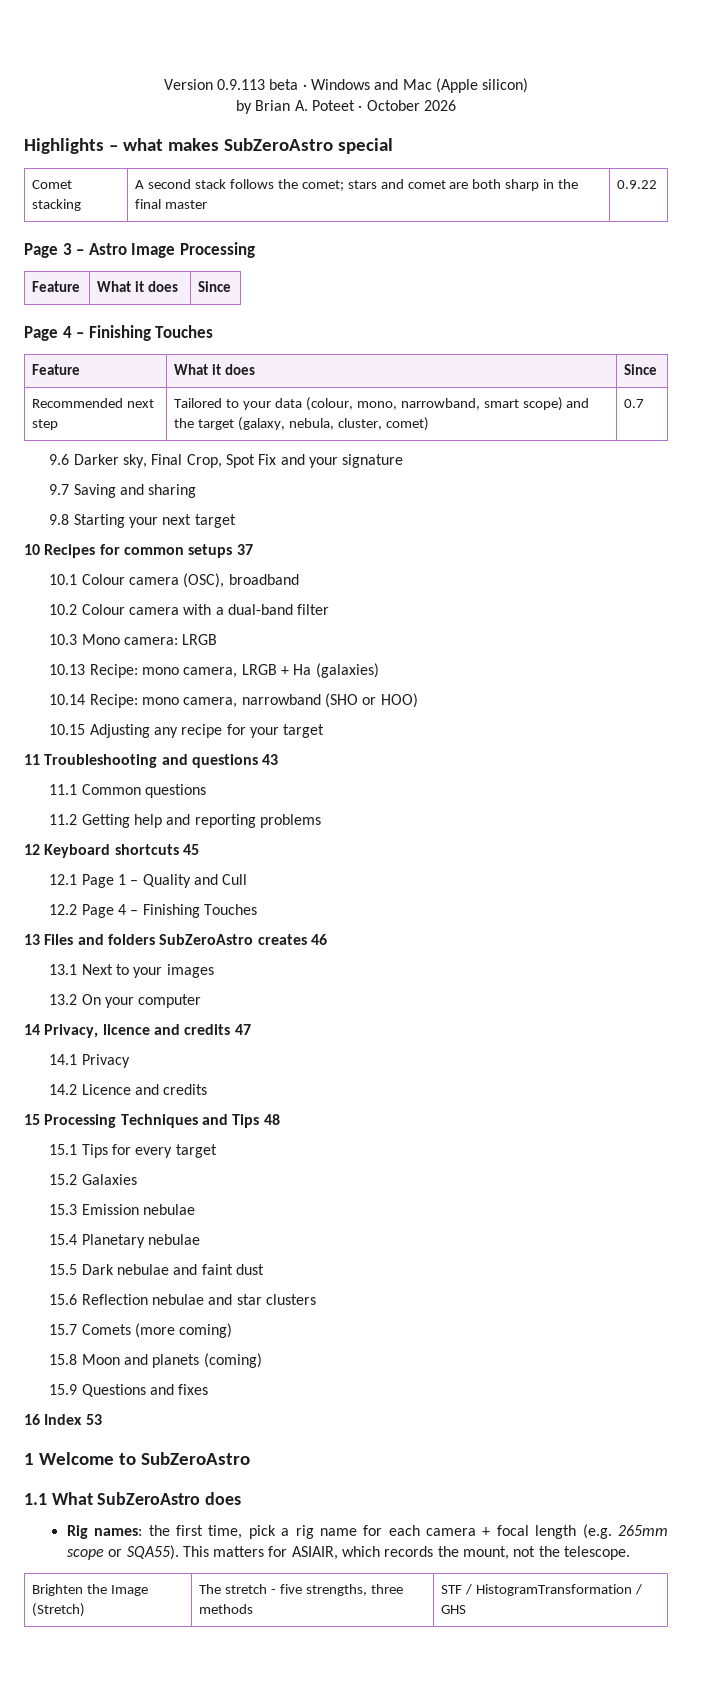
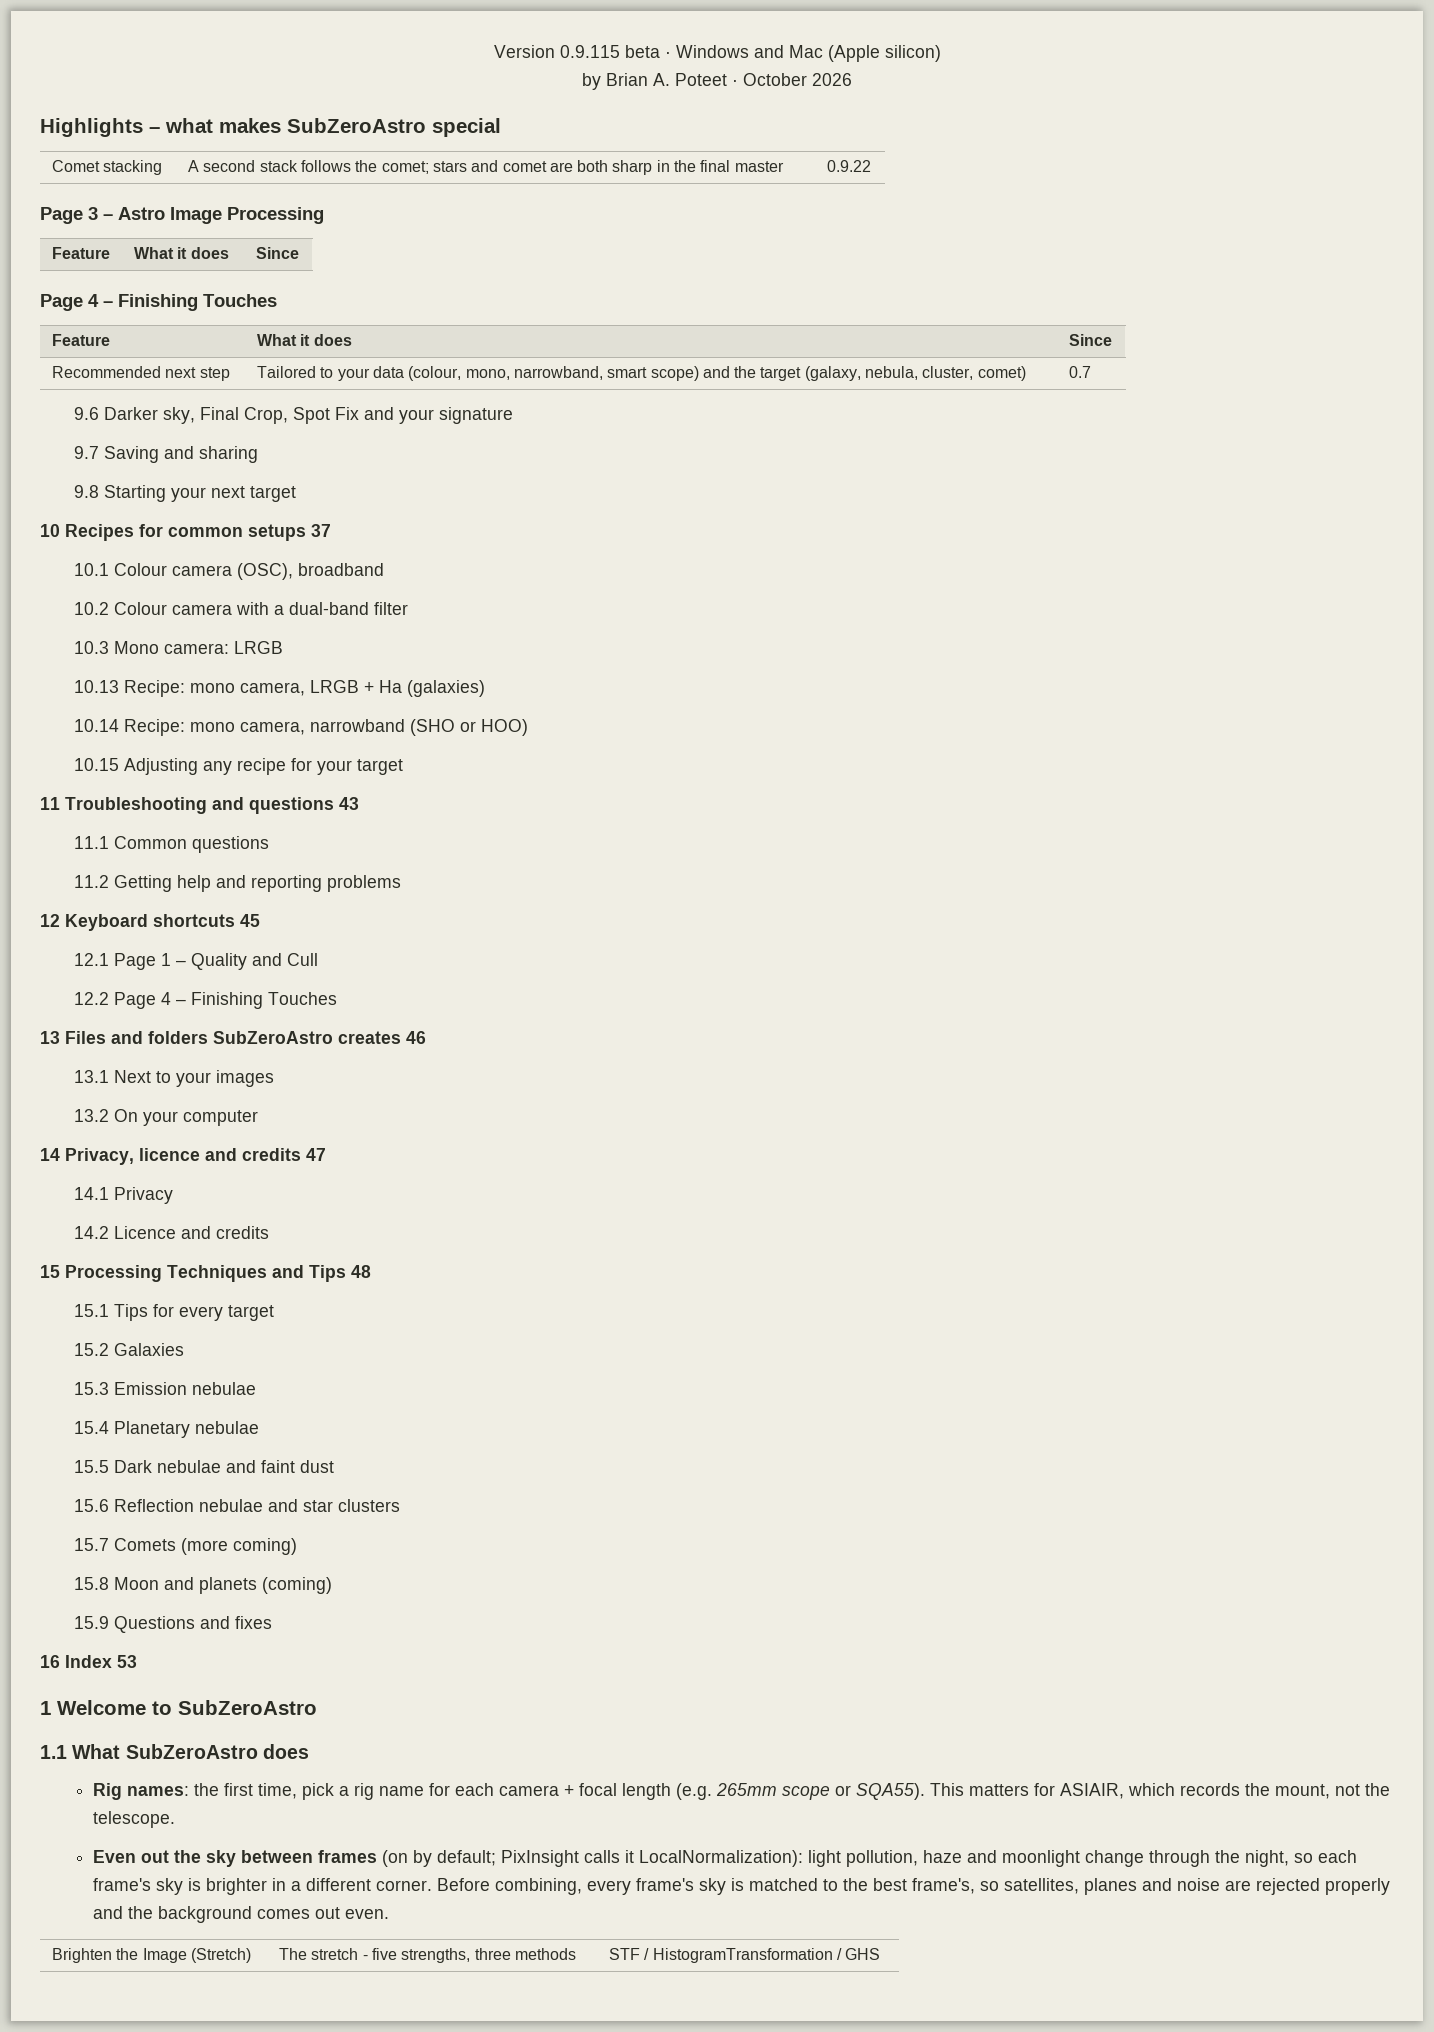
- Version 0.9.113 beta · Windows and Mac (Apple silicon)
+ Version 0.9.115 beta · Windows and Mac (Apple silicon)
+ Even out the sky between frames (on by default; PixInsight calls it LocalNormalization): light pollution, haze and moonlight change through the night, so each frame's sky is brighter in a different corner. Before combining, every frame's sky is matched to the best frame's, so satellites, planes and noise are rejected properly and the background comes out even.

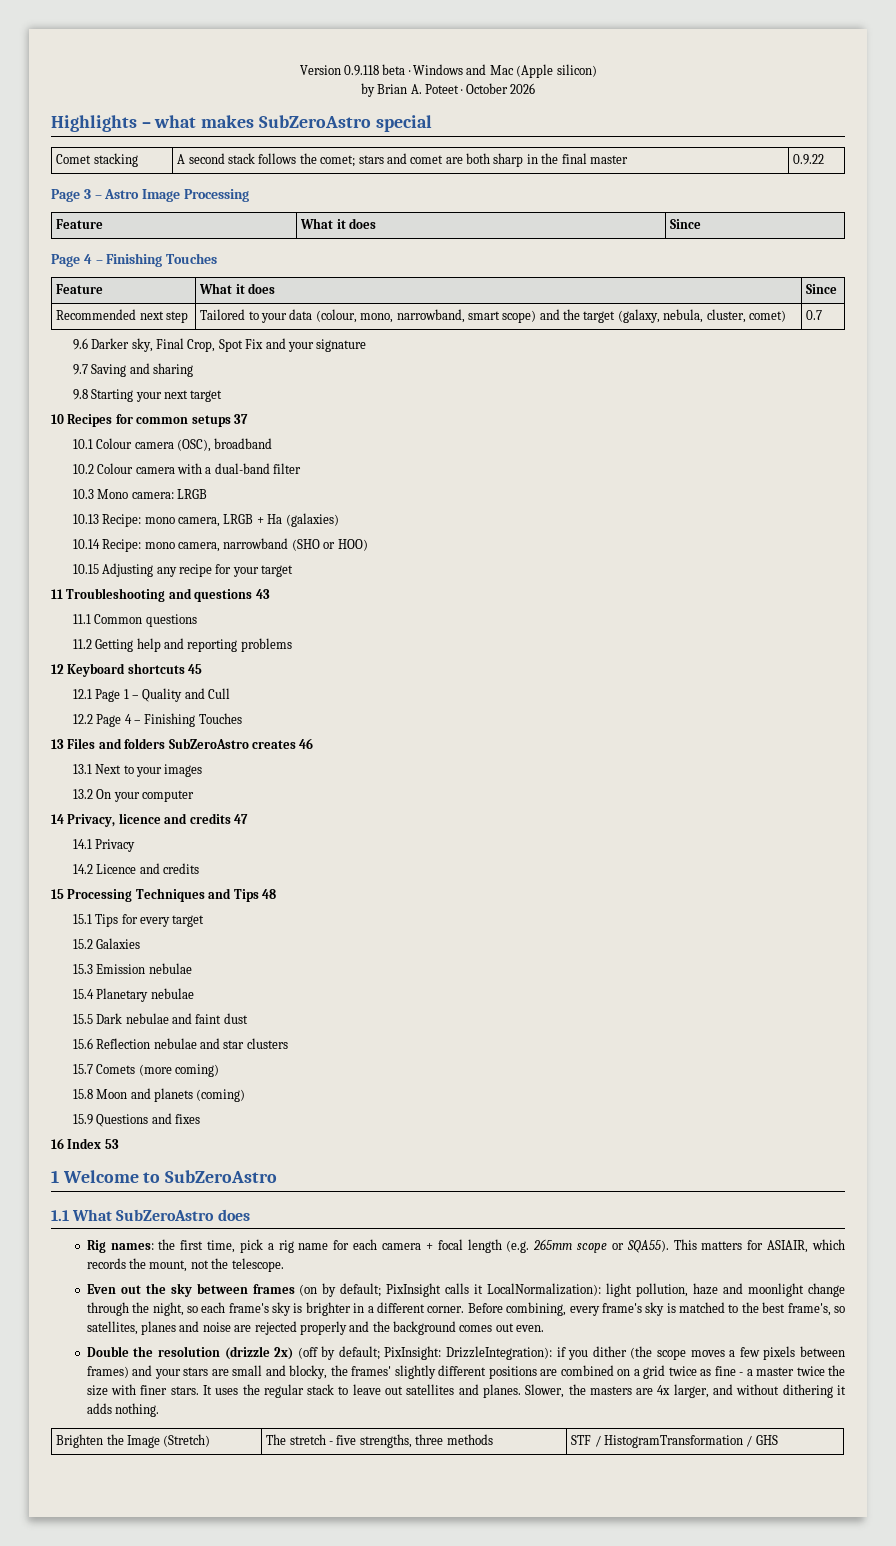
- Version 0.9.115 beta · Windows and Mac (Apple silicon)
+ Version 0.9.118 beta · Windows and Mac (Apple silicon)
+ Double the resolution (drizzle 2x) (off by default; PixInsight: DrizzleIntegration): if you dither (the scope moves a few pixels between frames) and your stars are small and blocky, the frames' slightly different positions are combined on a grid twice as fine - a master twice the size with finer stars. It uses the regular stack to leave out satellites and planes. Slower, the masters are 4x larger, and without dithering it adds nothing.

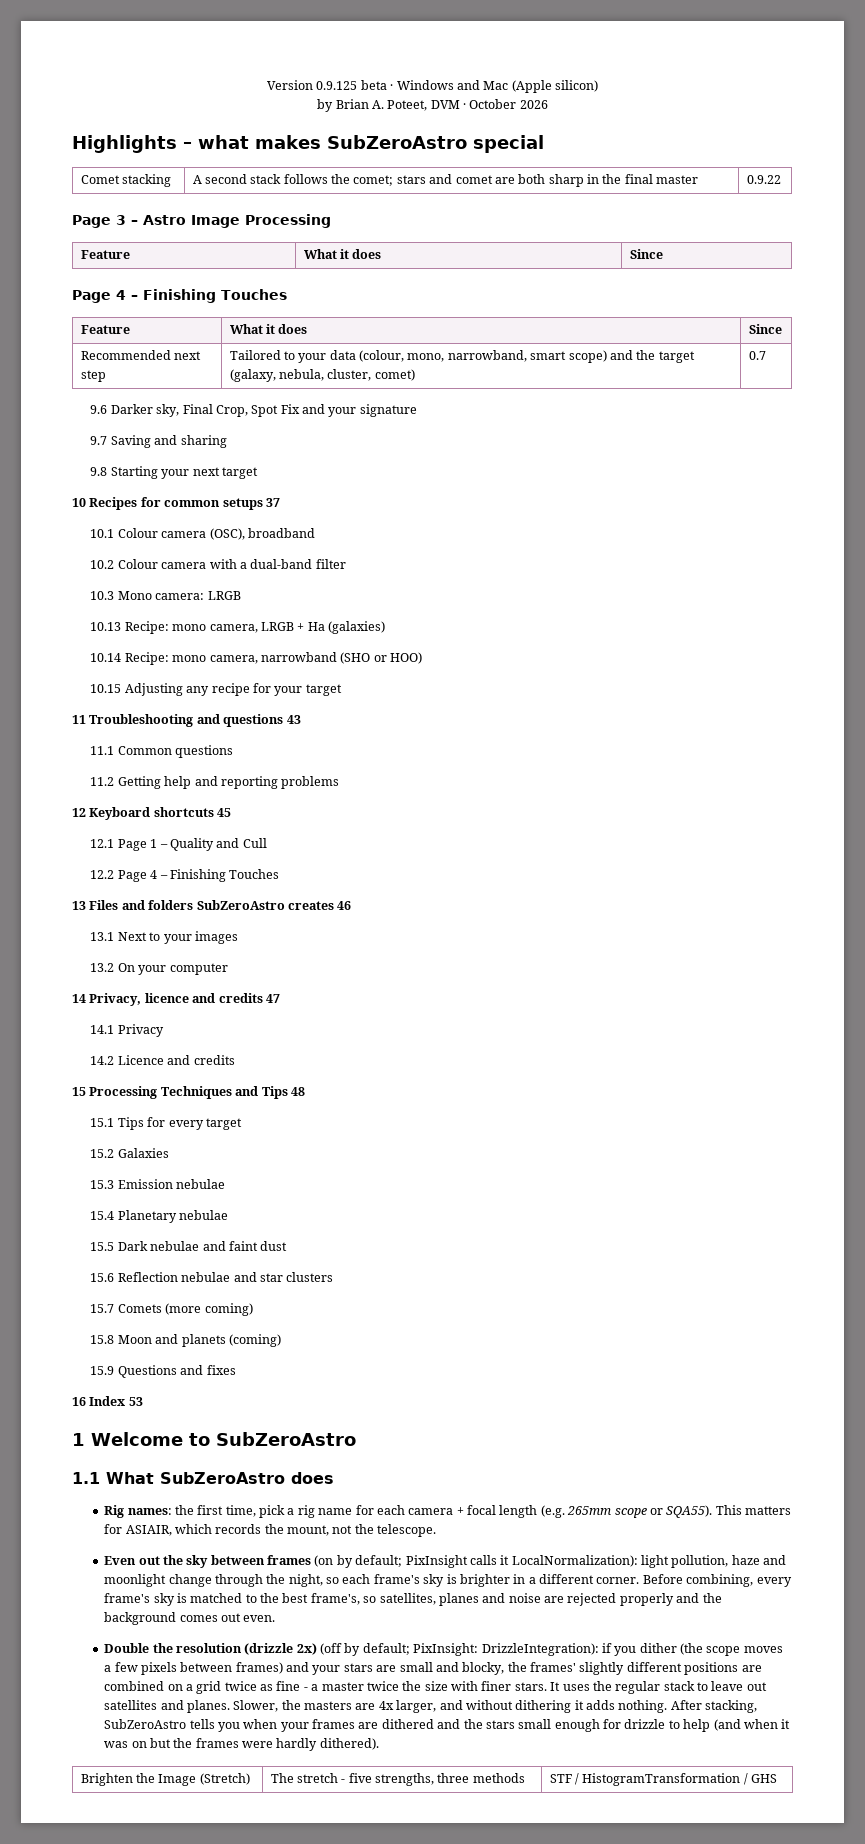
- Version 0.9.118 beta · Windows and Mac (Apple silicon)
+ Version 0.9.125 beta · Windows and Mac (Apple silicon)
- by Brian A. Poteet · October 2026
+ by Brian A. Poteet, DVM · October 2026
+ After stacking, SubZeroAstro tells you when your frames are dithered and the stars small enough for drizzle to help (and when it was on but the frames were hardly dithered).

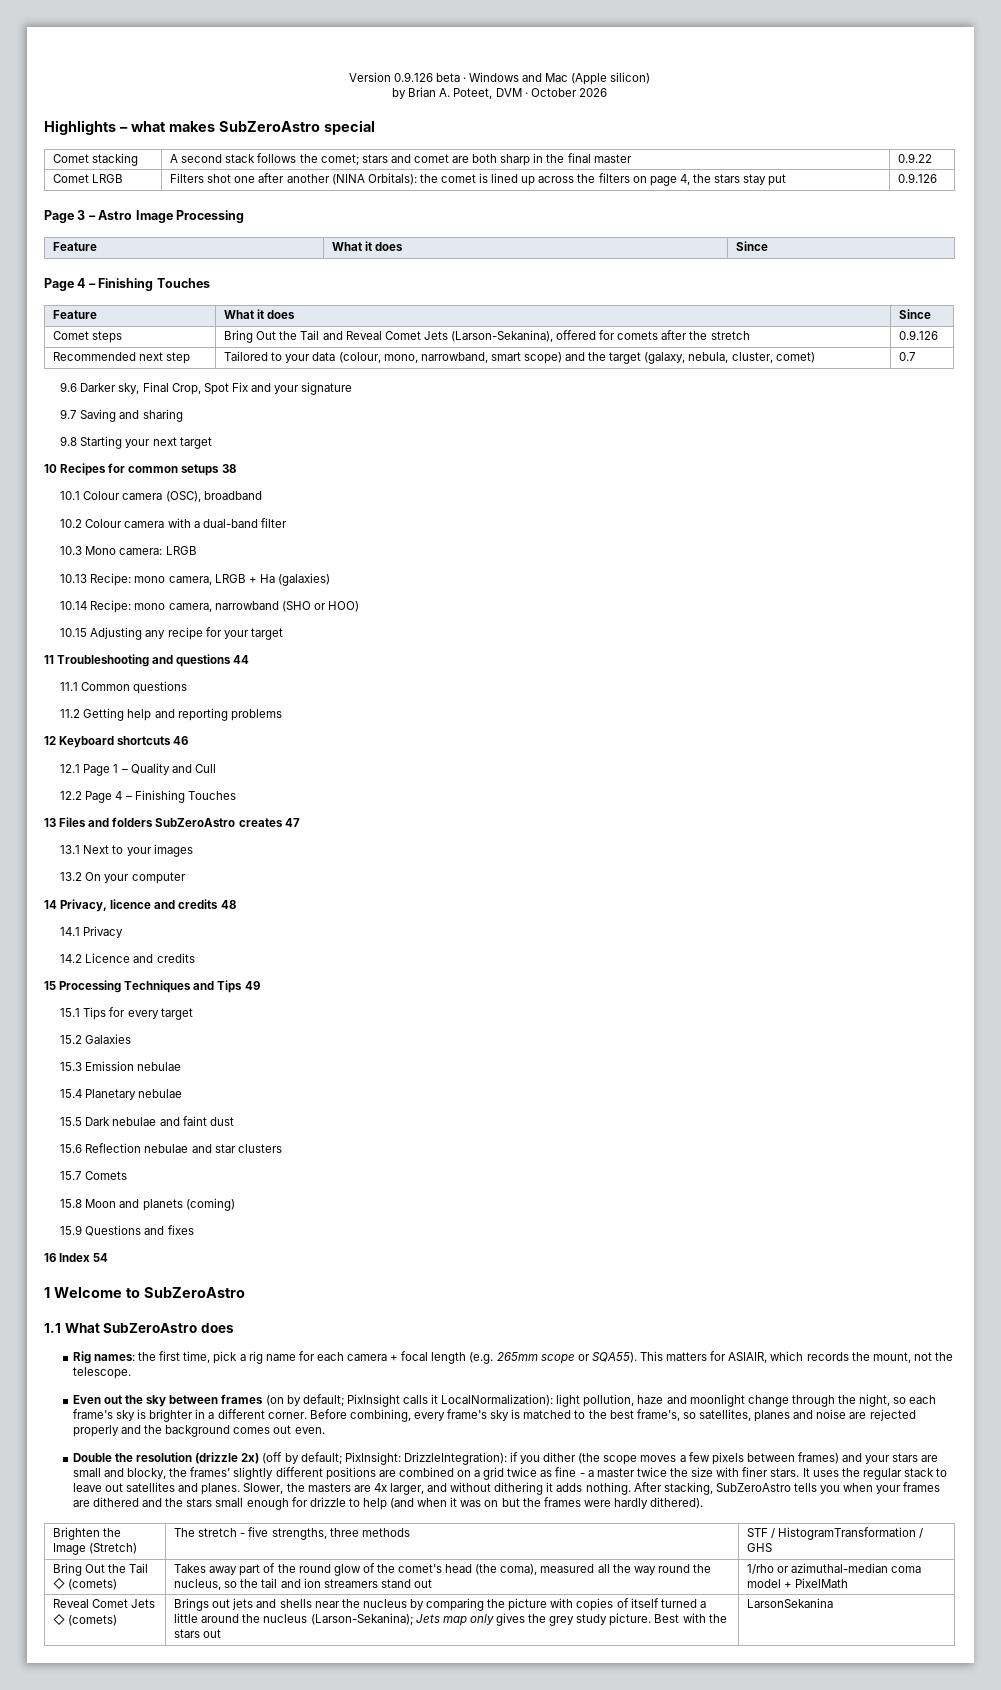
- Version 0.9.125 beta · Windows and Mac (Apple silicon)
+ Version 0.9.126 beta · Windows and Mac (Apple silicon)
+ Comet LRGB | Filters shot one after another (NINA Orbitals): the comet is lined up across the filters on page 4, the stars stay put | 0.9.126
+ Comet steps | Bring Out the Tail and Reveal Comet Jets (Larson-Sekanina), offered for comets after the stretch | 0.9.126
- 10 Recipes for common setups 37
+ 10 Recipes for common setups 38
- 11 Troubleshooting and questions 43
+ 11 Troubleshooting and questions 44
- 12 Keyboard shortcuts 45
+ 12 Keyboard shortcuts 46
- 13 Files and folders SubZeroAstro creates 46
+ 13 Files and folders SubZeroAstro creates 47
- 14 Privacy, licence and credits 47
+ 14 Privacy, licence and credits 48
- 15 Processing Techniques and Tips 48
+ 15 Processing Techniques and Tips 49
- 15.7 Comets (more coming)
+ 15.7 Comets
- 16 Index 53
+ 16 Index 54
+ Bring Out the Tail ◇ (comets) | Takes away part of the round glow of the comet's head (the coma), measured all the way round the nucleus, so the tail and ion streamers stand out | 1/rho or azimuthal-median coma model + PixelMath
+ Reveal Comet Jets ◇ (comets) | Brings out jets and shells near the nucleus by comparing the picture with copies of itself turned a little around the nucleus (Larson-Sekanina); Jets map only gives the grey study picture. Best with the stars out | LarsonSekanina

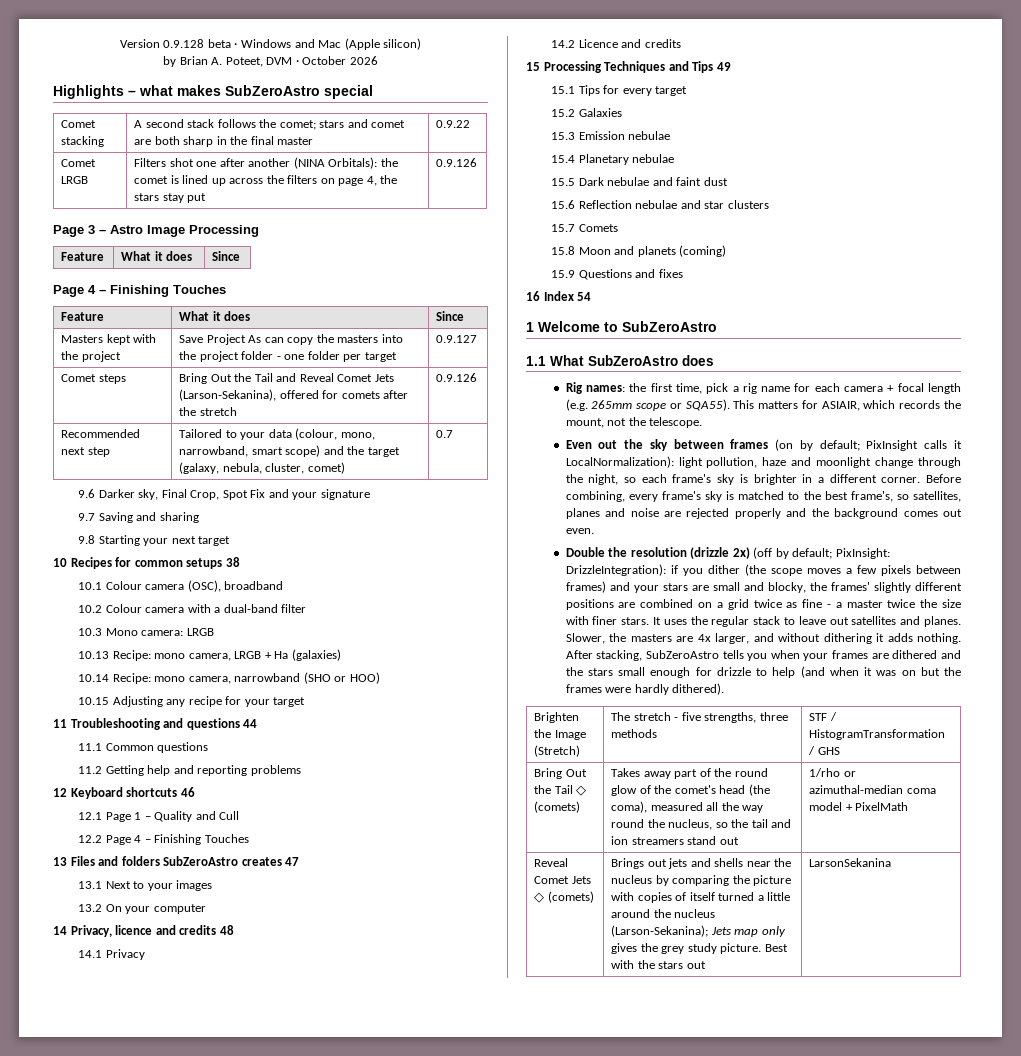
- Version 0.9.126 beta · Windows and Mac (Apple silicon)
+ Version 0.9.128 beta · Windows and Mac (Apple silicon)
+ Masters kept with the project | Save Project As can copy the masters into the project folder - one folder per target | 0.9.127

